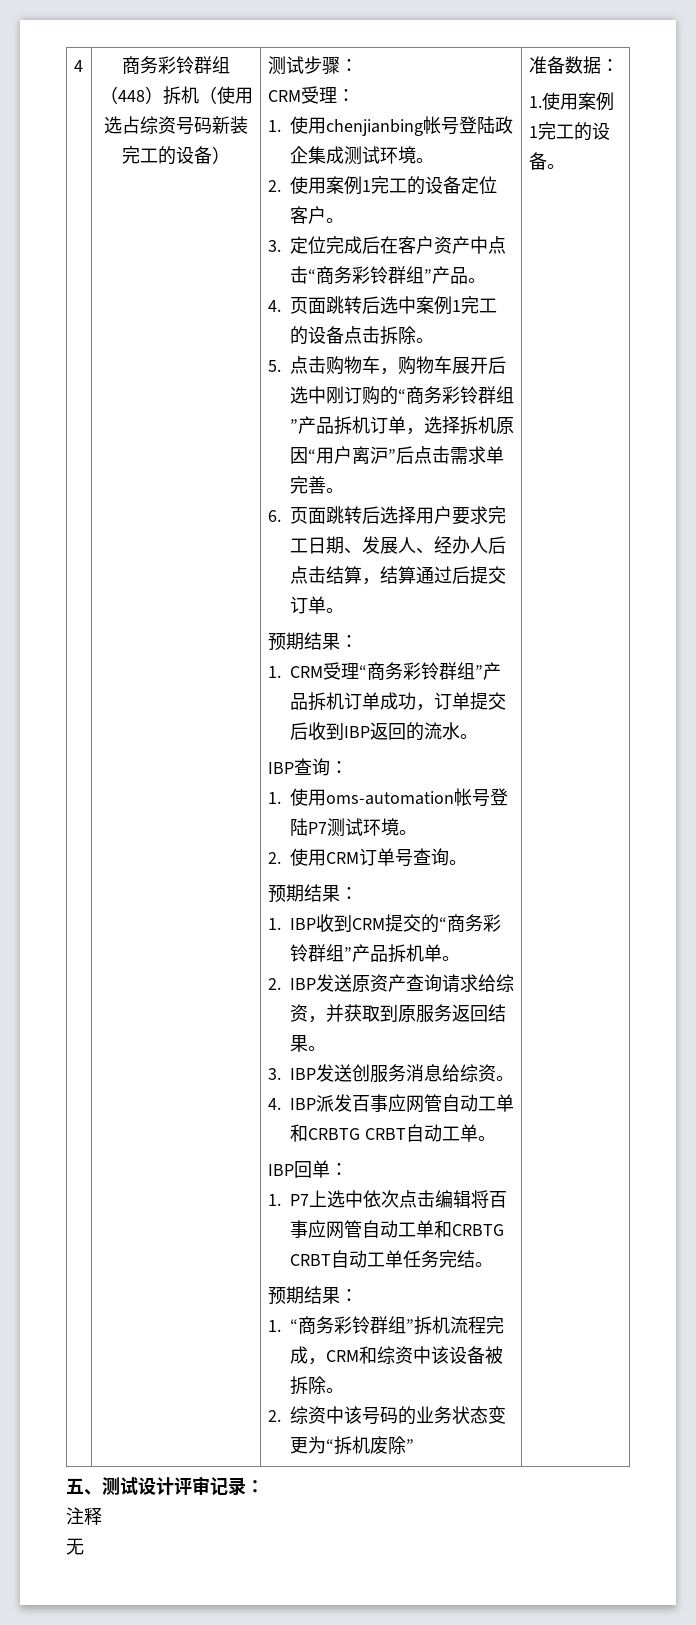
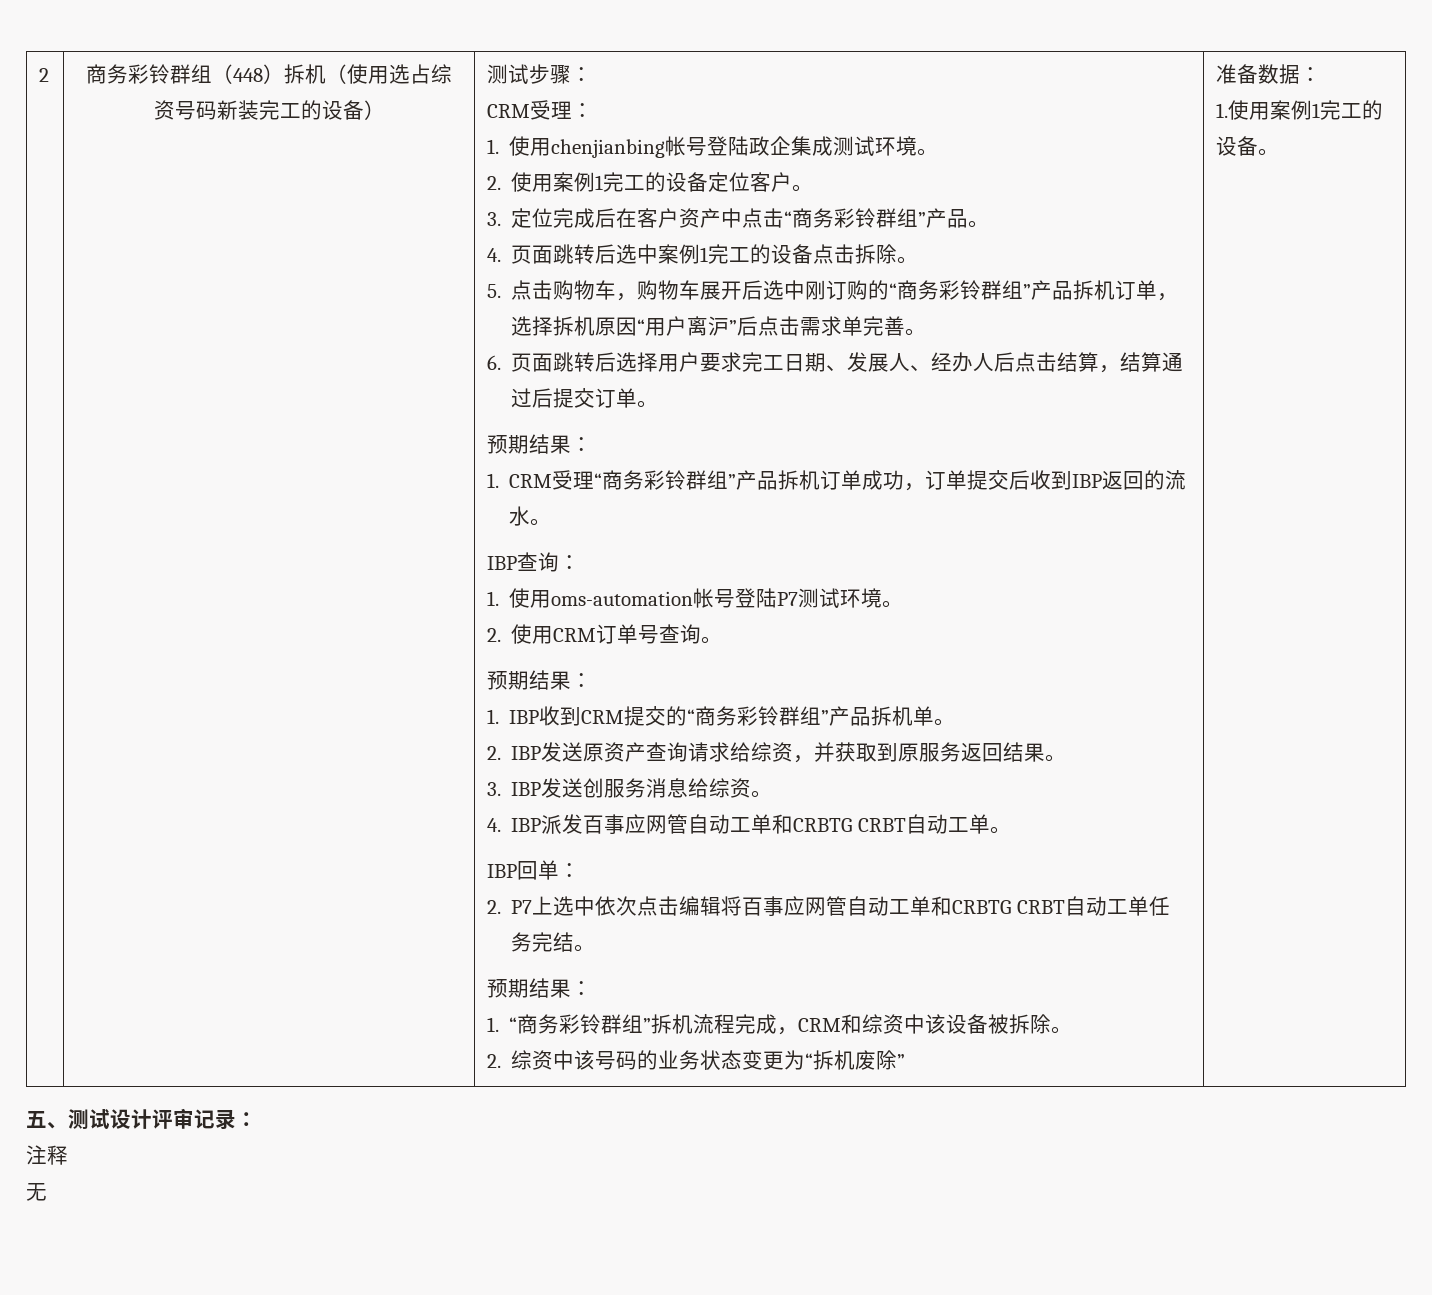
- 4
+ 2
- 1. P7上选中依次点击编辑将百事应网管自动工单和CRBTG CRBT自动工单任务完结。
+ 2. P7上选中依次点击编辑将百事应网管自动工单和CRBTG CRBT自动工单任务完结。

